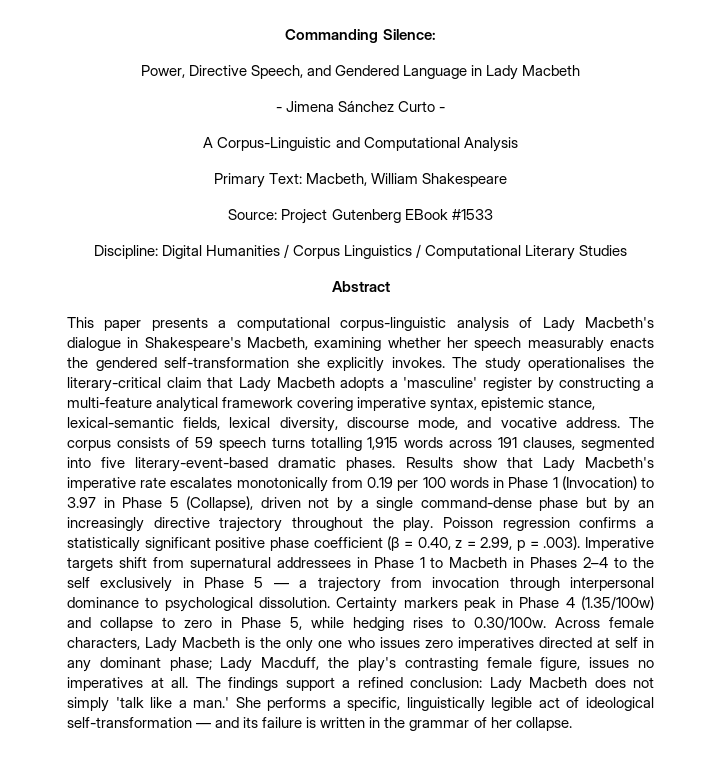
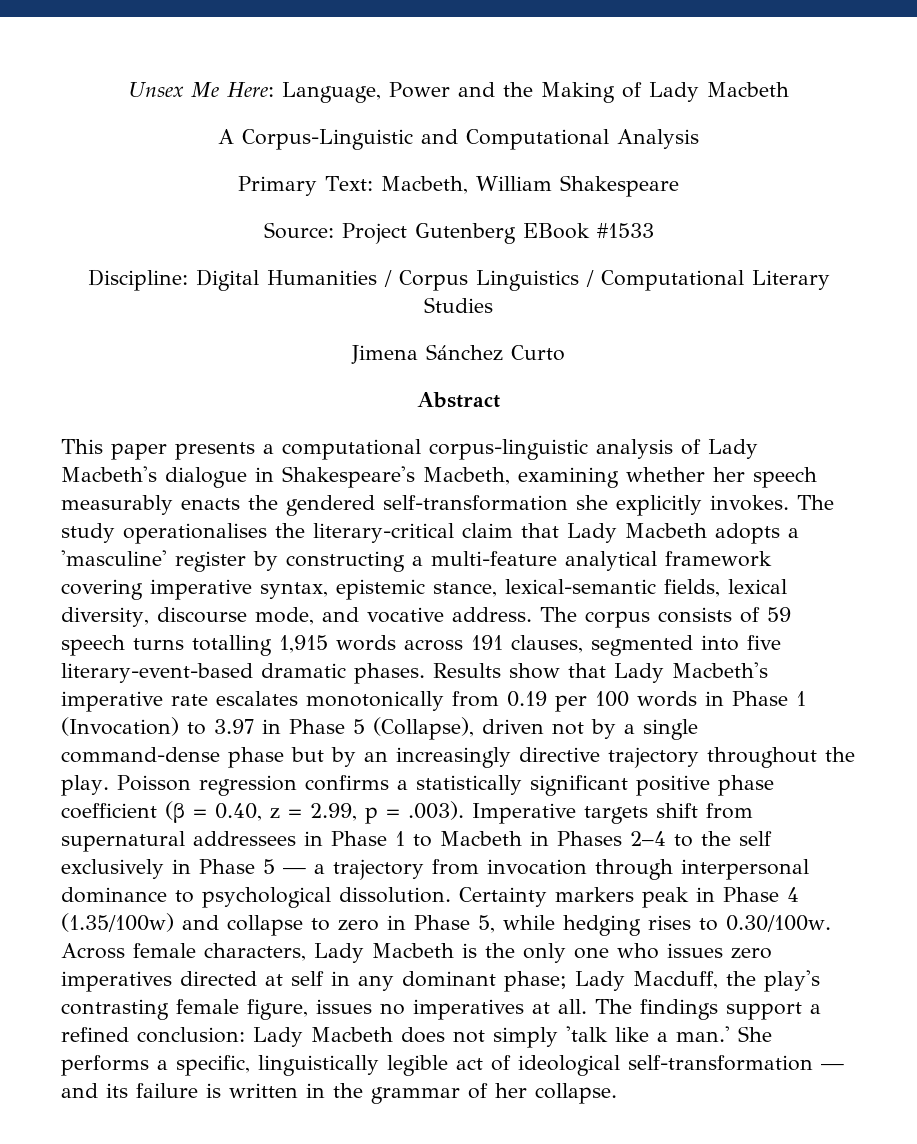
- Commanding Silence:
- Power, Directive Speech, and Gendered Language in Lady Macbeth
- - Jimena Sánchez Curto -
+ Unsex Me Here: Language, Power and the Making of Lady Macbeth
+ Jimena Sánchez Curto

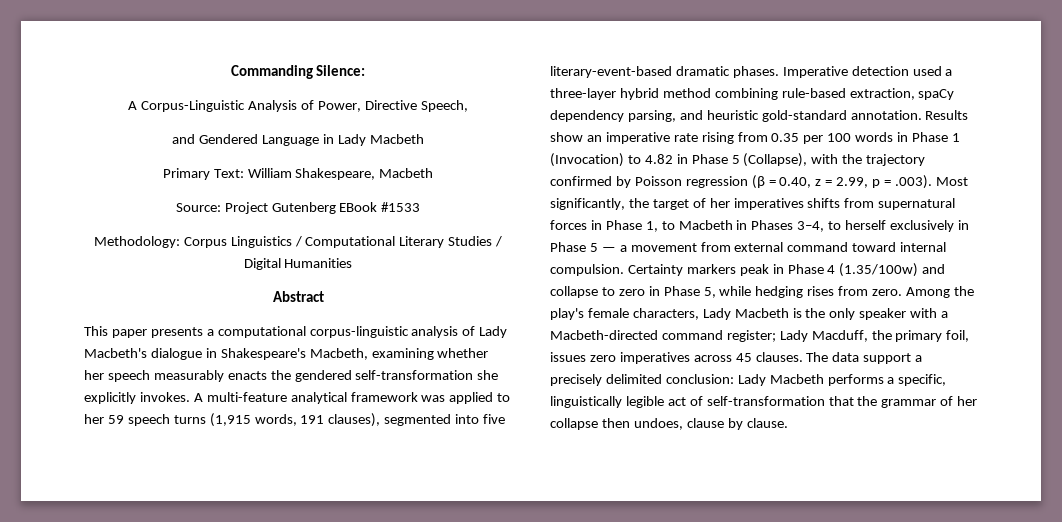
- Unsex Me Here: Language, Power and the Making of Lady Macbeth
- A Corpus-Linguistic and Computational Analysis
+ Commanding Silence:
+ A Corpus-Linguistic Analysis of Power, Directive Speech,
+ and Gendered Language in Lady Macbeth
- Primary Text: Macbeth, William Shakespeare
+ Primary Text: William Shakespeare, Macbeth
- Discipline: Digital Humanities / Corpus Linguistics / Computational Literary Studies
- Jimena Sánchez Curto
+ Methodology: Corpus Linguistics / Computational Literary Studies / Digital Humanities
- The study operationalises the literary-critical claim that Lady Macbeth adopts a 'masculine' register by constructing a multi-feature analytical framework covering imperative syntax, epistemic stance, lexical-semantic fields, lexical diversity, discourse mode, and vocative address. The corpus consists of 59 speech turns totalling 1,915 words across 191 clauses, segmented into five literary-event-based dramatic phases.
+ A multi-feature analytical framework was applied to her 59 speech turns (1,915 words, 191 clauses), segmented into five literary-event-based dramatic phases.
- Results show that Lady Macbeth's imperative rate escalates monotonically from 0.19 per 100 words in Phase 1 (Invocation) to 3.97 in Phase 5 (Collapse), driven not by a single command-dense phase but by an increasingly directive trajectory throughout the play. Poisson regression confirms a statistically significant positive phase coefficient (β = 0.40, z = 2.99, p = .003). Imperative targets shift from supernatural addressees in Phase 1 to Macbeth in Phases 2–4 to the self exclusively in Phase 5 — a trajectory from invocation through interpersonal dominance to psychological dissolution.
+ Imperative detection used a three-layer hybrid method combining rule-based extraction, spaCy dependency parsing, and heuristic gold-standard annotation. Results show an imperative rate rising from 0.35 per 100 words in Phase 1 (Invocation) to 4.82 in Phase 5 (Collapse), with the trajectory confirmed by Poisson regression (β = 0.40, z = 2.99, p = .003). Most significantly, the target of her imperatives shifts from supernatural forces in Phase 1, to Macbeth in Phases 3–4, to herself exclusively in Phase 5 — a movement from external command toward internal compulsion.
- Certainty markers peak in Phase 4 (1.35/100w) and collapse to zero in Phase 5, while hedging rises to 0.30/100w. Across female characters, Lady Macbeth is the only one who issues zero imperatives directed at self in any dominant phase; Lady Macduff, the play's contrasting female figure, issues no imperatives at all. The findings support a refined conclusion: Lady Macbeth does not simply 'talk like a man.' She performs a specific, linguistically legible act of ideological self-transformation — and its failure is written in the grammar of her collapse.
+ Certainty markers peak in Phase 4 (1.35/100w) and collapse to zero in Phase 5, while hedging rises from zero. Among the play's female characters, Lady Macbeth is the only speaker with a Macbeth-directed command register; Lady Macduff, the primary foil, issues zero imperatives across 45 clauses. The data support a precisely delimited conclusion: Lady Macbeth performs a specific, linguistically legible act of self-transformation that the grammar of her collapse then undoes, clause by clause.

